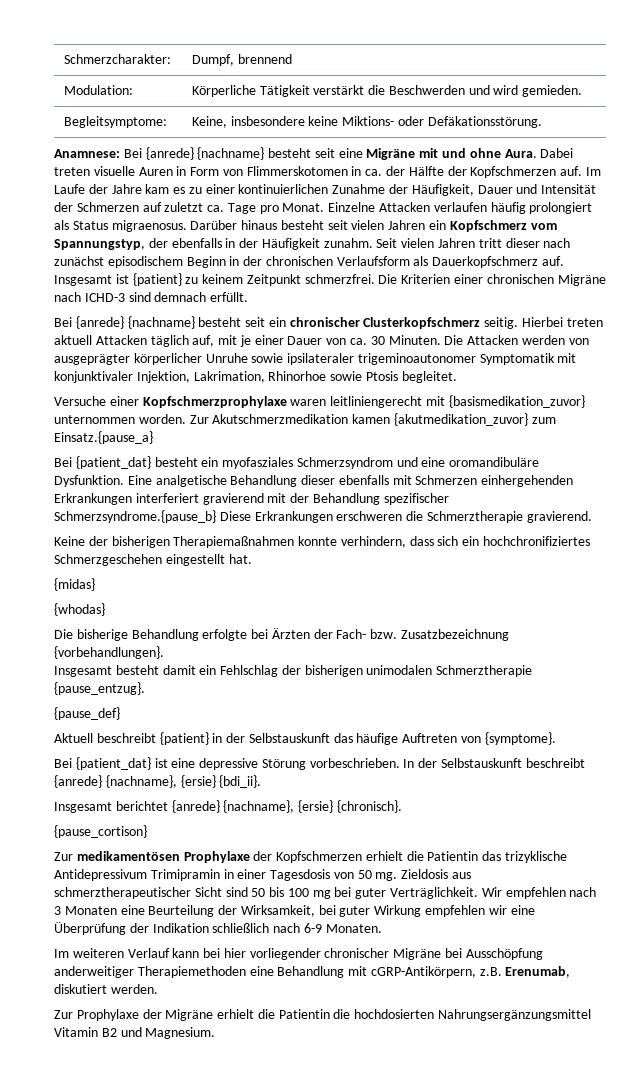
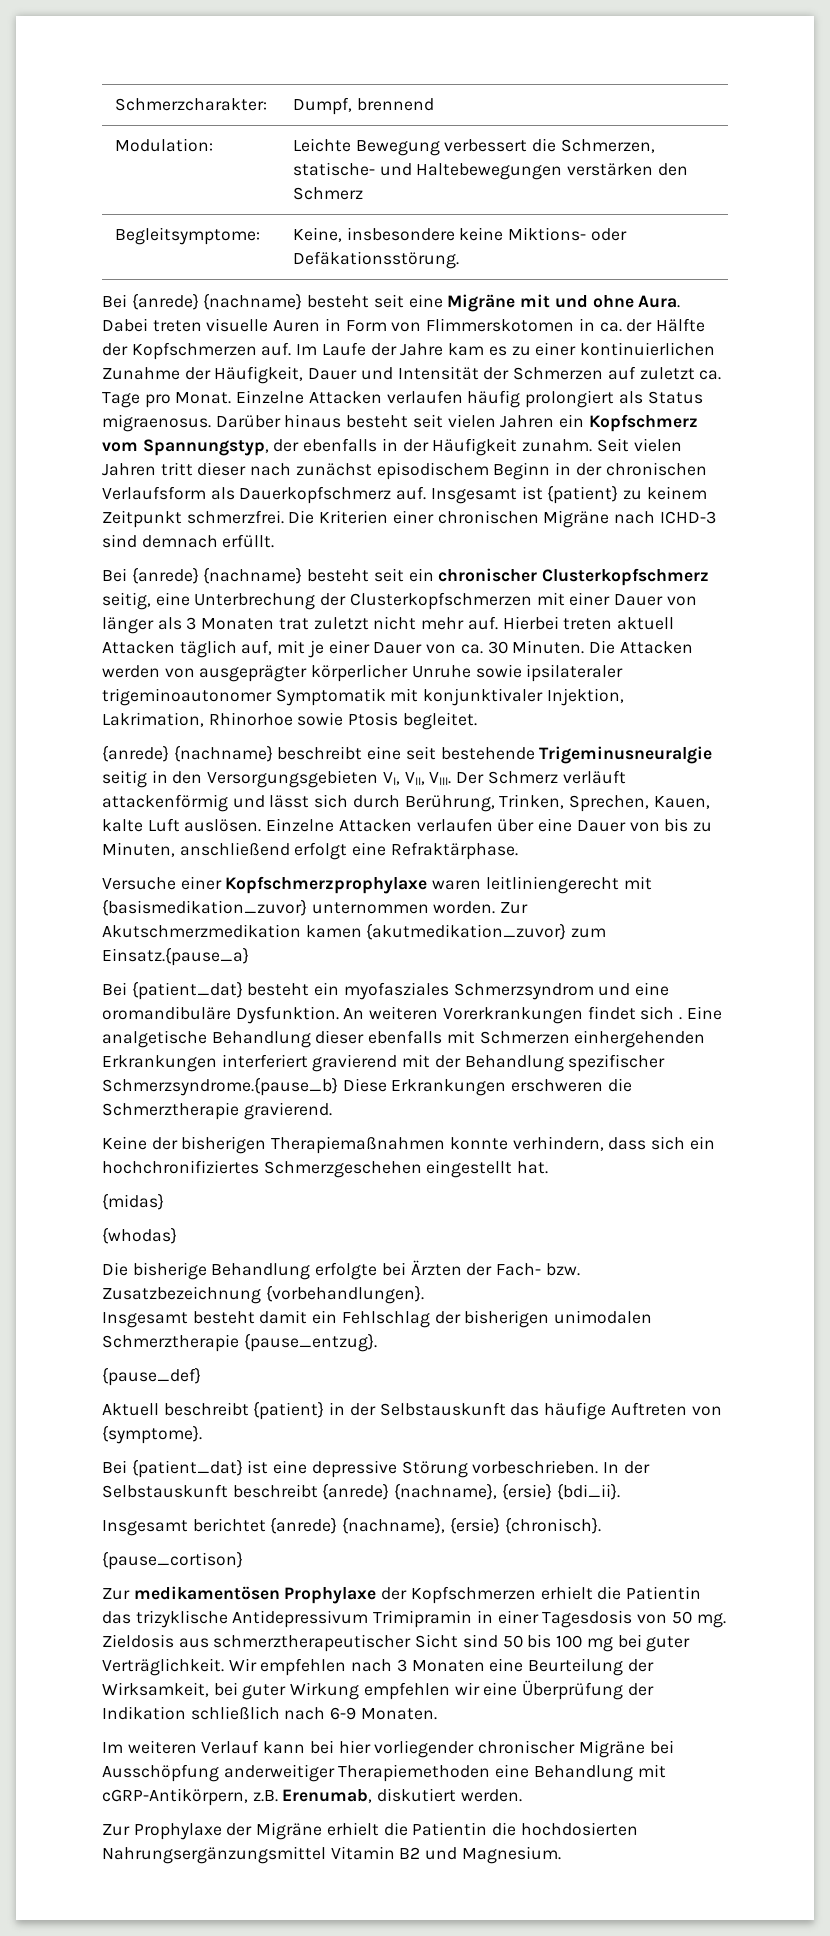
- Modulation: | Körperliche Tätigkeit verstärkt die Beschwerden und wird gemieden.
+ Modulation: | Leichte Bewegung verbessert die Schmerzen, statische- und Haltebewegungen verstärken den Schmerz
- Anamnese: Bei {anrede} {nachname} besteht seit eine Migräne mit und ohne Aura.
+ Bei {anrede} {nachname} besteht seit eine Migräne mit und ohne Aura.
- Bei {anrede} {nachname} besteht seit ein chronischer Clusterkopfschmerz seitig.
+ Bei {anrede} {nachname} besteht seit ein chronischer Clusterkopfschmerz seitig, eine Unterbrechung der Clusterkopfschmerzen mit einer Dauer von länger als 3 Monaten trat zuletzt nicht mehr auf.
+ {anrede} {nachname} beschreibt eine seit bestehende Trigeminusneuralgie seitig in den Versorgungsgebieten VI, VII, VIII. Der Schmerz verläuft attackenförmig und lässt sich durch Berührung, Trinken, Sprechen, Kauen, kalte Luft auslösen. Einzelne Attacken verlaufen über eine Dauer von bis zu Minuten, anschließend erfolgt eine Refraktärphase.
+ An weiteren Vorerkrankungen findet sich .

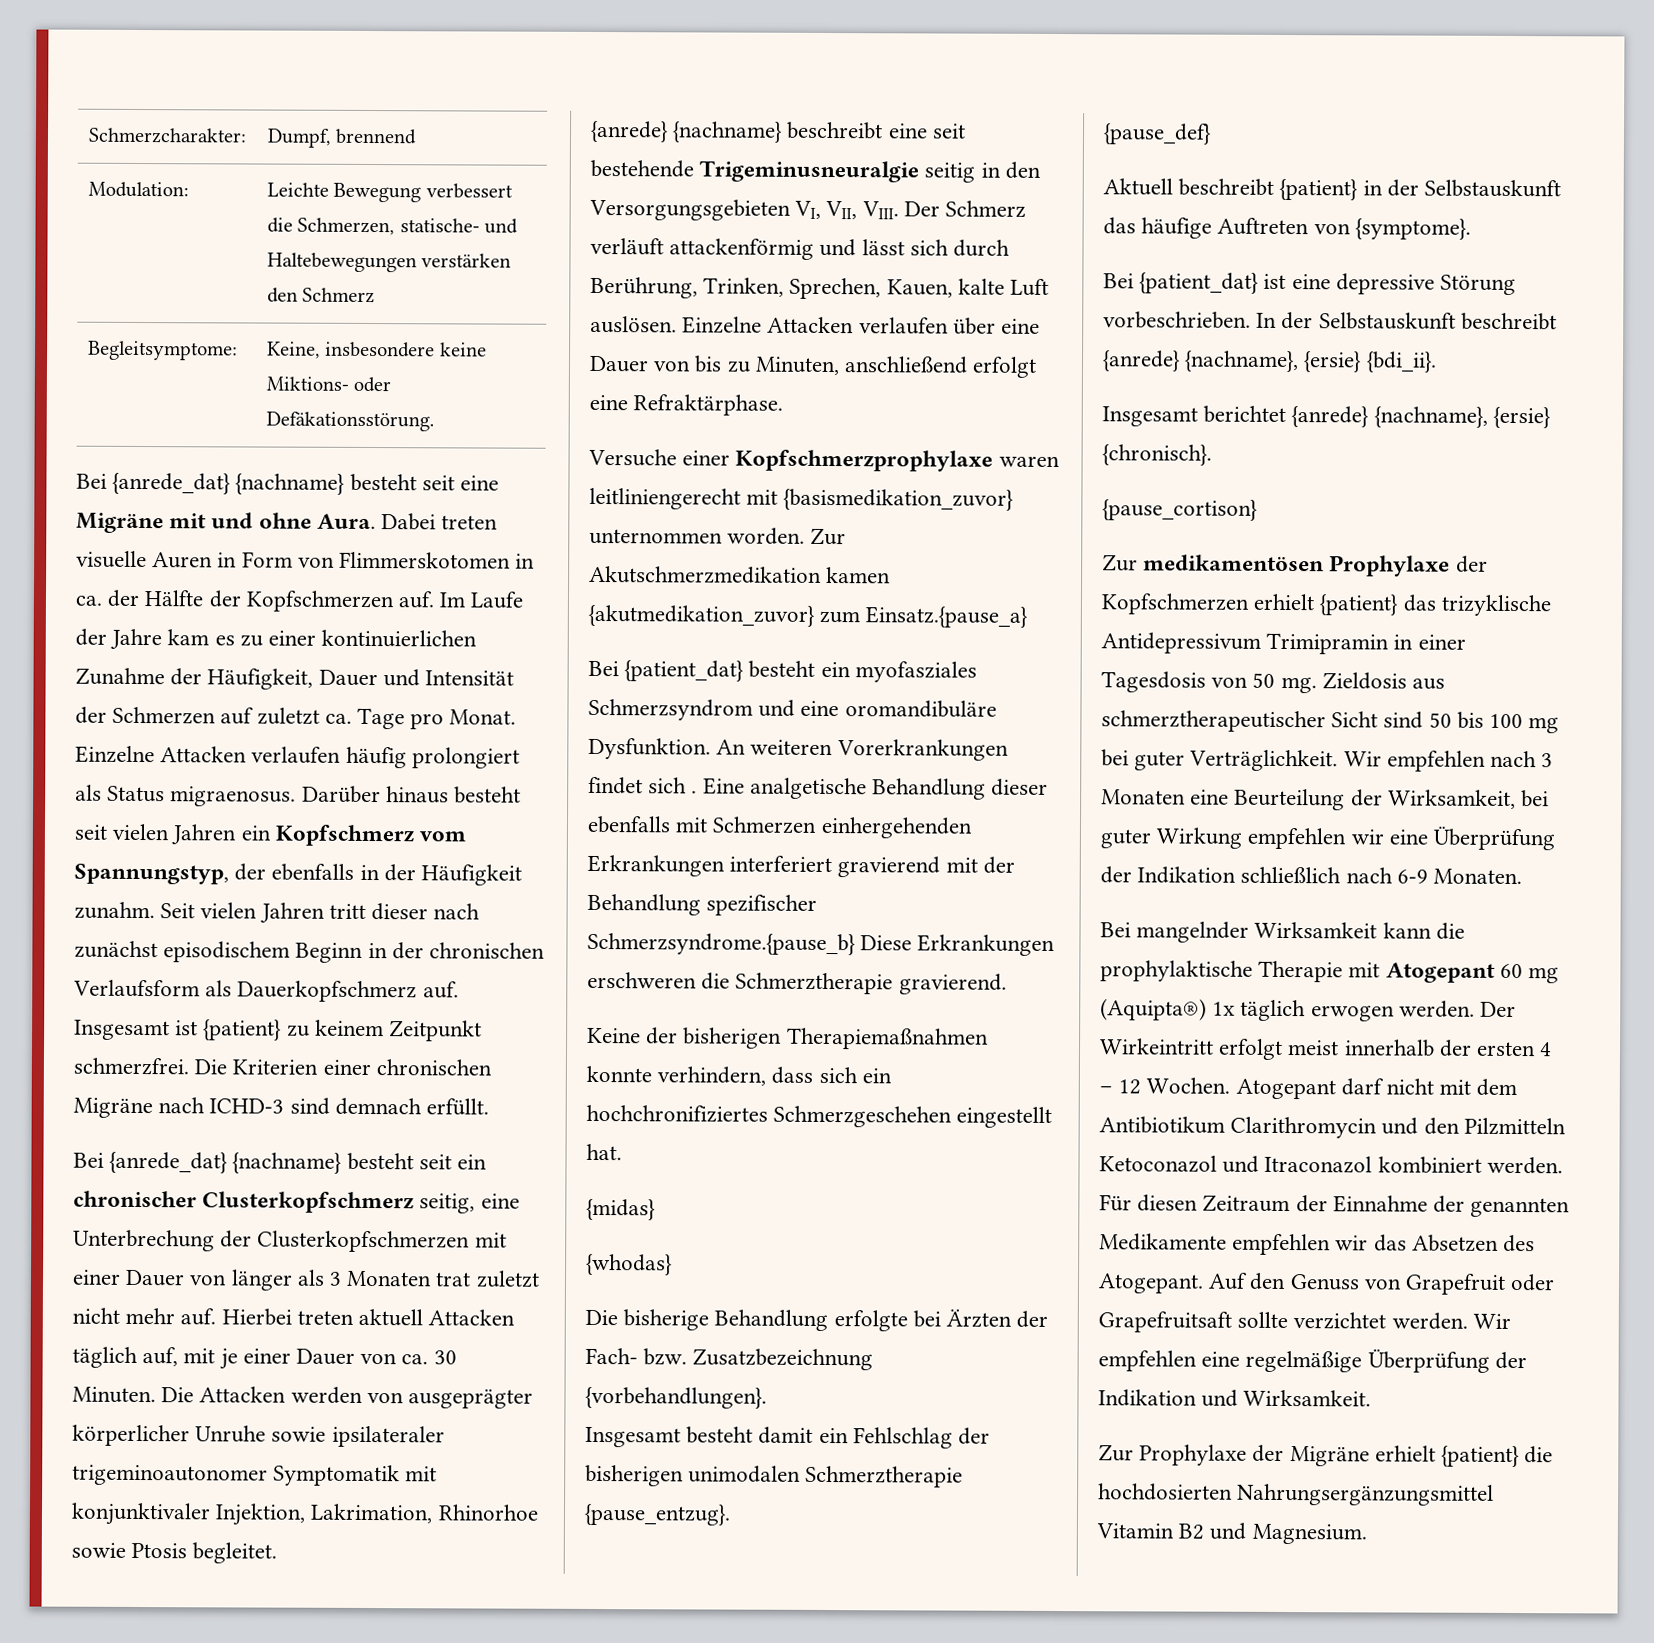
- Bei {anrede} {nachname} besteht seit eine Migräne mit und ohne Aura.
+ Bei {anrede_dat} {nachname} besteht seit eine Migräne mit und ohne Aura.
- Bei {anrede} {nachname} besteht seit ein chronischer Clusterkopfschmerz seitig, eine Unterbrechung der Clusterkopfschmerzen mit einer Dauer von länger als 3 Monaten trat zuletzt nicht mehr auf.
+ Bei {anrede_dat} {nachname} besteht seit ein chronischer Clusterkopfschmerz seitig, eine Unterbrechung der Clusterkopfschmerzen mit einer Dauer von länger als 3 Monaten trat zuletzt nicht mehr auf.
- Zur medikamentösen Prophylaxe der Kopfschmerzen erhielt die Patientin das trizyklische Antidepressivum Trimipramin in einer Tagesdosis von 50 mg.
+ Zur medikamentösen Prophylaxe der Kopfschmerzen erhielt {patient} das trizyklische Antidepressivum Trimipramin in einer Tagesdosis von 50 mg.
- Im weiteren Verlauf kann bei hier vorliegender chronischer Migräne bei Ausschöpfung anderweitiger Therapiemethoden eine Behandlung mit cGRP-Antikörpern, z.B. Erenumab, diskutiert werden.
+ Bei mangelnder Wirksamkeit kann die prophylaktische Therapie mit Atogepant 60 mg (Aquipta®) 1x täglich erwogen werden. Der Wirkeintritt erfolgt meist innerhalb der ersten 4 – 12 Wochen. Atogepant darf nicht mit dem Antibiotikum Clarithromycin und den Pilzmitteln Ketoconazol und Itraconazol kombiniert werden. Für diesen Zeitraum der Einnahme der genannten Medikamente empfehlen wir das Absetzen des Atogepant. Auf den Genuss von Grapefruit oder Grapefruitsaft sollte verzichtet werden. Wir empfehlen eine regelmäßige Überprüfung der Indikation und Wirksamkeit.
- Zur Prophylaxe der Migräne erhielt die Patientin die hochdosierten Nahrungsergänzungsmittel Vitamin B2 und Magnesium.
+ Zur Prophylaxe der Migräne erhielt {patient} die hochdosierten Nahrungsergänzungsmittel Vitamin B2 und Magnesium.

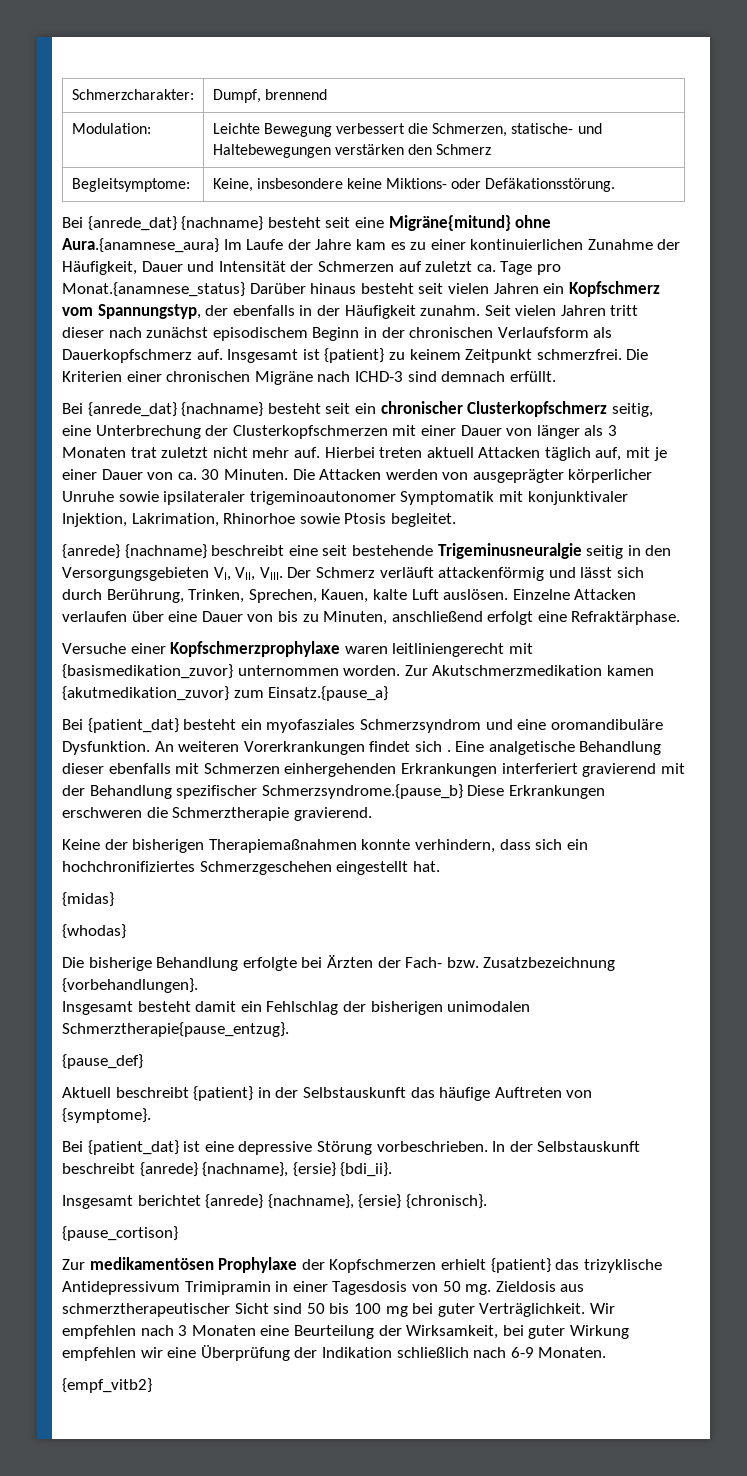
- Bei {anrede_dat} {nachname} besteht seit eine Migräne mit und ohne Aura. Dabei treten visuelle Auren in Form von Flimmerskotomen in ca. der Hälfte der Kopfschmerzen auf. Im Laufe der Jahre kam es zu einer kontinuierlichen Zunahme der Häufigkeit, Dauer und Intensität der Schmerzen auf zuletzt ca. Tage pro Monat. Einzelne Attacken verlaufen häufig prolongiert als Status migraenosus. Darüber hinaus besteht seit vielen Jahren ein Kopfschmerz vom Spannungstyp, der ebenfalls in der Häufigkeit zunahm.
+ Bei {anrede_dat} {nachname} besteht seit eine Migräne{mitund} ohne Aura.{anamnese_aura} Im Laufe der Jahre kam es zu einer kontinuierlichen Zunahme der Häufigkeit, Dauer und Intensität der Schmerzen auf zuletzt ca. Tage pro Monat.{anamnese_status} Darüber hinaus besteht seit vielen Jahren ein Kopfschmerz vom Spannungstyp, der ebenfalls in der Häufigkeit zunahm.
- Insgesamt besteht damit ein Fehlschlag der bisherigen unimodalen Schmerztherapie {pause_entzug}.
+ Insgesamt besteht damit ein Fehlschlag der bisherigen unimodalen Schmerztherapie{pause_entzug}.
- Bei mangelnder Wirksamkeit kann die prophylaktische Therapie mit Atogepant 60 mg (Aquipta®) 1x täglich erwogen werden. Der Wirkeintritt erfolgt meist innerhalb der ersten 4 – 12 Wochen. Atogepant darf nicht mit dem Antibiotikum Clarithromycin und den Pilzmitteln Ketoconazol und Itraconazol kombiniert werden. Für diesen Zeitraum der Einnahme der genannten Medikamente empfehlen wir das Absetzen des Atogepant. Auf den Genuss von Grapefruit oder Grapefruitsaft sollte verzichtet werden. Wir empfehlen eine regelmäßige Überprüfung der Indikation und Wirksamkeit.
- Zur Prophylaxe der Migräne erhielt {patient} die hochdosierten Nahrungsergänzungsmittel Vitamin B2 und Magnesium.
+ {empf_vitb2}

